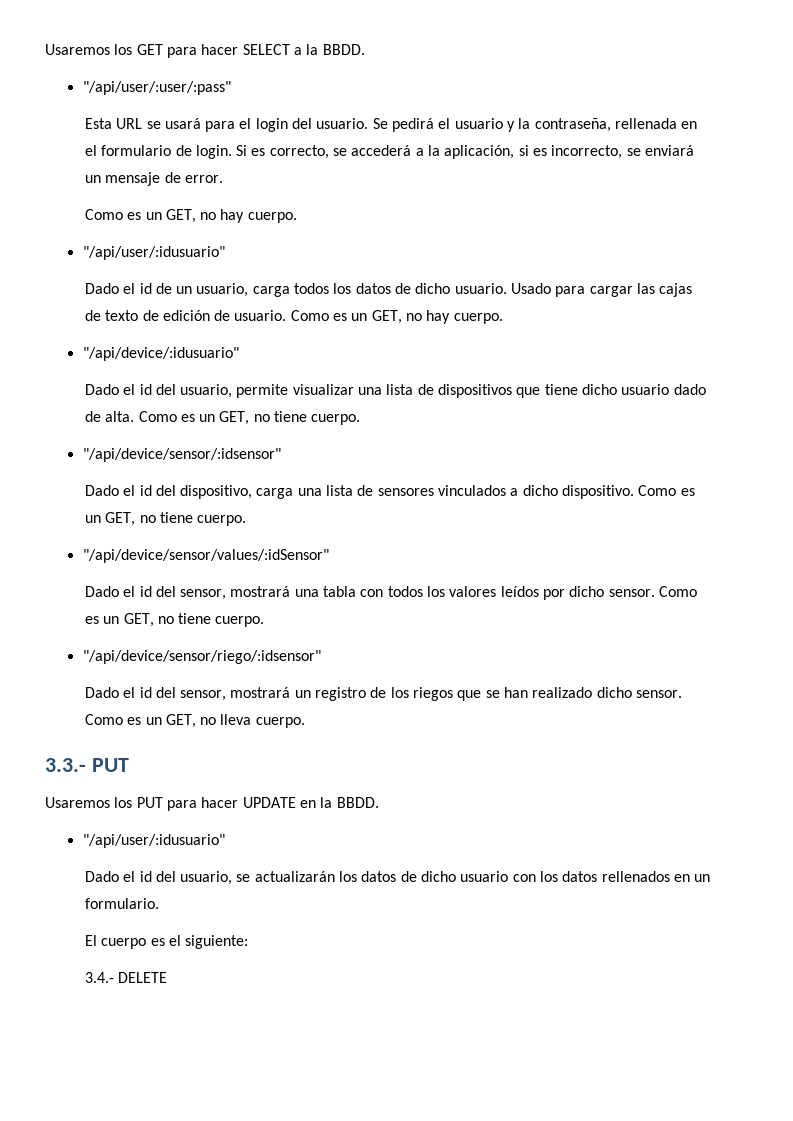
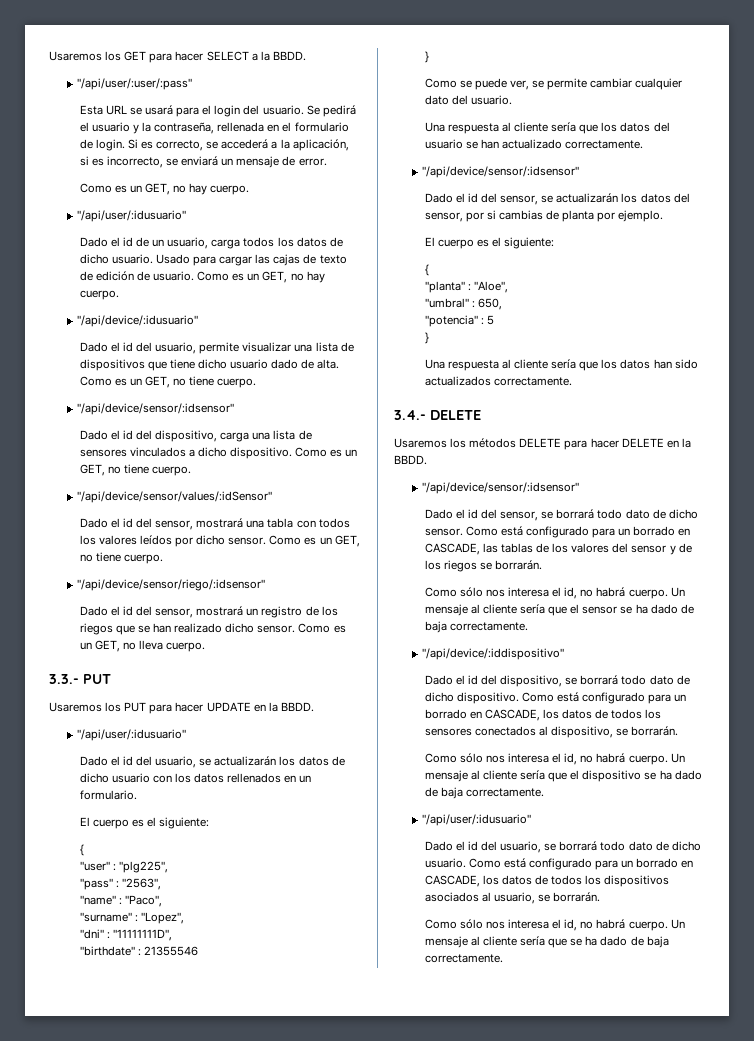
  Dado el id del usuario, se actualizarán los datos de dicho usuario con los datos rellenados en un formulario.
  El cuerpo es el siguiente:
+ {
+ "user" : "plg225",
+ "pass" : "2563",
+ "name" : "Paco",
+ "surname" : "Lopez",
+ "dni" : "11111111D",
+ "birthdate" : 21355546
+ }
+ Como se puede ver, se permite cambiar cualquier dato del usuario.
+ Una respuesta al cliente sería que los datos del usuario se han actualizado correctamente.
+ "/api/device/sensor/:idsensor"
+ Dado el id del sensor, se actualizarán los datos del sensor, por si cambias de planta por ejemplo.
+ El cuerpo es el siguiente:
+ {
+ "planta" : "Aloe",
+ "umbral" : 650,
+ "potencia" : 5
+ }
+ Una respuesta al cliente sería que los datos han sido actualizados correctamente.
  3.4.- DELETE
+ Usaremos los métodos DELETE para hacer DELETE en la BBDD.
+ "/api/device/sensor/:idsensor"
+ Dado el id del sensor, se borrará todo dato de dicho sensor. Como está configurado para un borrado en CASCADE, las tablas de los valores del sensor y de los riegos se borrarán.
+ Como sólo nos interesa el id, no habrá cuerpo. Un mensaje al cliente sería que el sensor se ha dado de baja correctamente.
+ "/api/device/:iddispositivo"
+ Dado el id del dispositivo, se borrará todo dato de dicho dispositivo. Como está configurado para un borrado en CASCADE, los datos de todos los sensores conectados al dispositivo, se borrarán.
+ Como sólo nos interesa el id, no habrá cuerpo. Un mensaje al cliente sería que el dispositivo se ha dado de baja correctamente.
+ "/api/user/:idusuario"
+ Dado el id del usuario, se borrará todo dato de dicho usuario. Como está configurado para un borrado en CASCADE, los datos de todos los dispositivos asociados al usuario, se borrarán.
+ Como sólo nos interesa el id, no habrá cuerpo. Un mensaje al cliente sería que se ha dado de baja correctamente.

